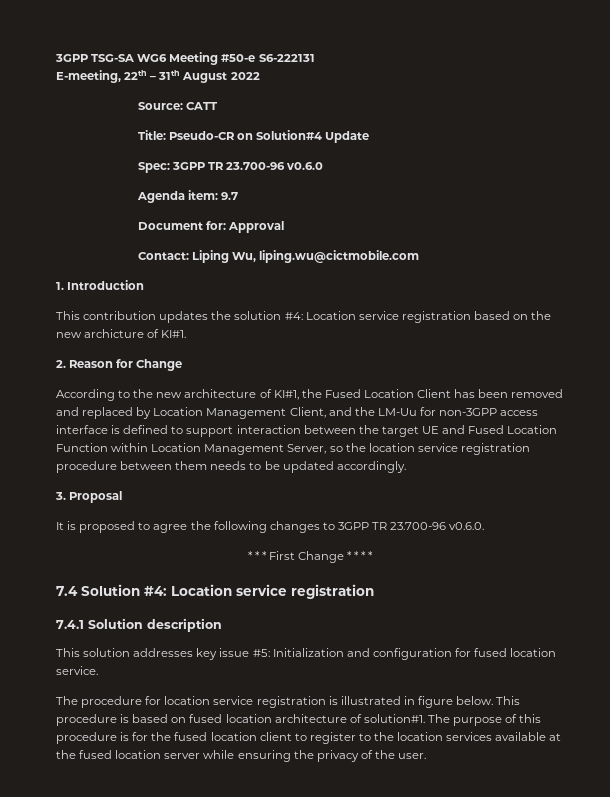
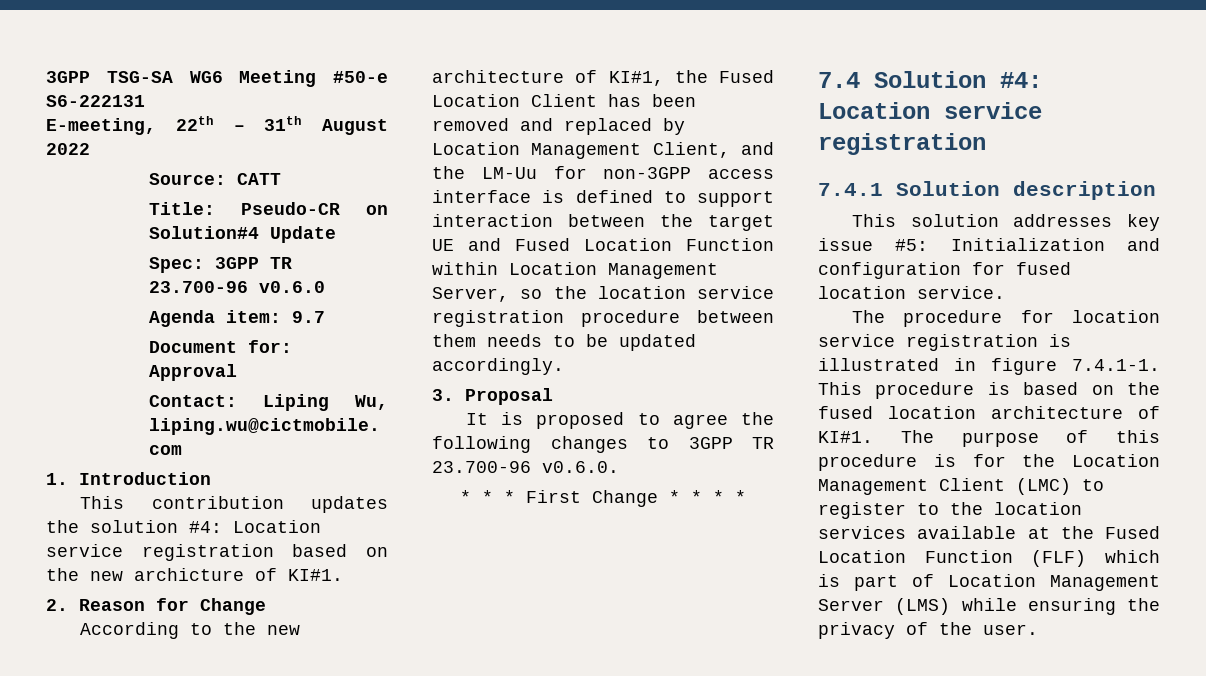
- The procedure for location service registration is illustrated in figure below. This procedure is based on fused location architecture of solution#1.
+ The procedure for location service registration is illustrated in figure 7.4.1-1. This procedure is based on the fused location architecture of KI#1.
- The purpose of this procedure is for the fused location client to register to the location services available at the fused location server while ensuring the privacy of the user.
+ The purpose of this procedure is for the Location Management Client (LMC) to register to the location services available at the Fused Location Function (FLF) which is part of Location Management Server (LMS) while ensuring the privacy of the user.

